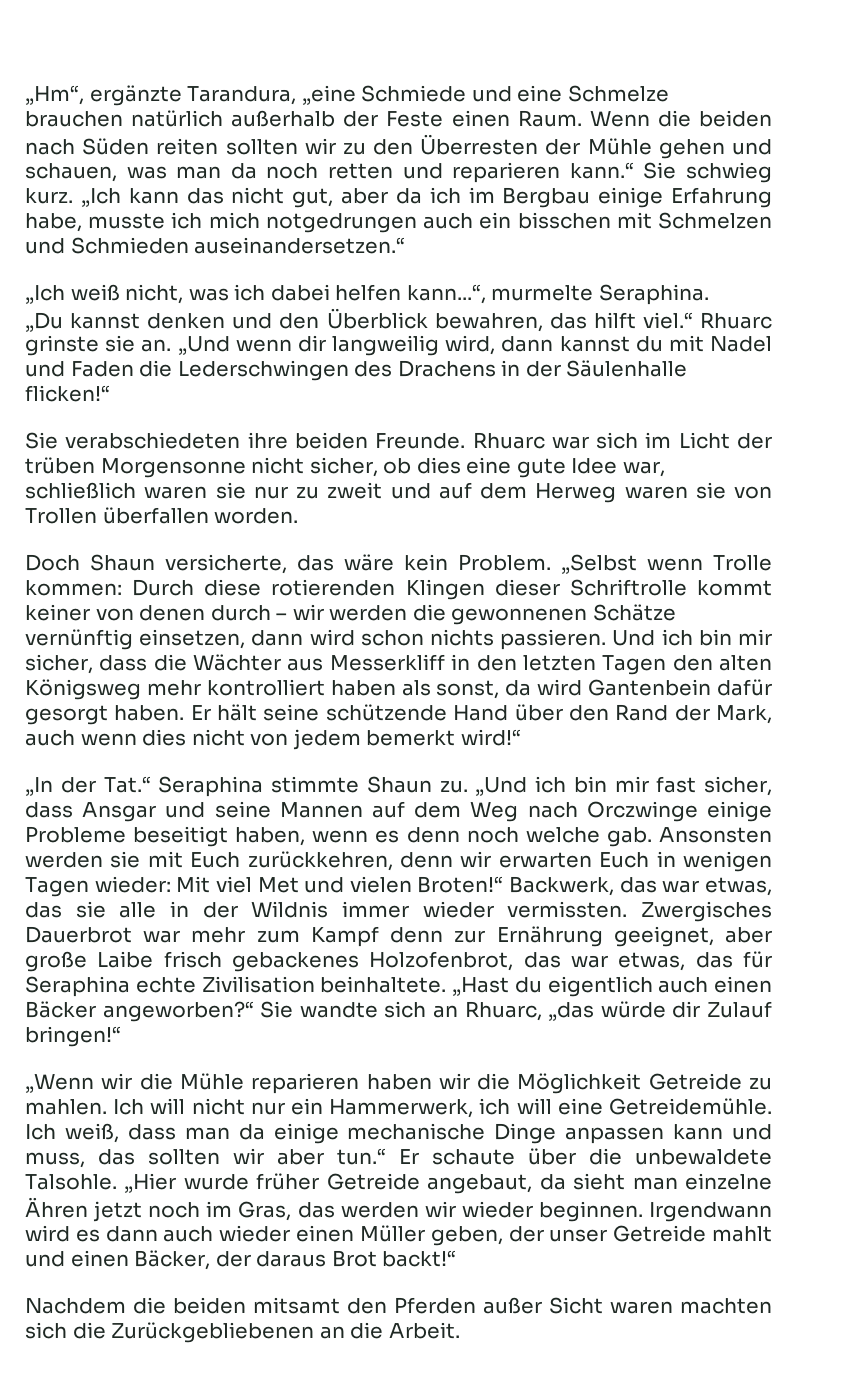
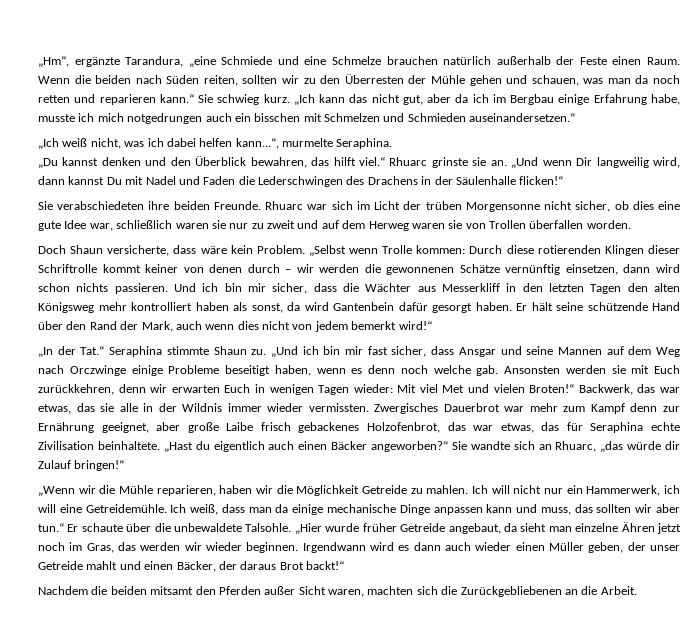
- Wenn die beiden nach Süden reiten sollten wir zu den Überresten der Mühle gehen und schauen, was man da noch retten und reparieren kann.“ Sie schwieg kurz.
+ Wenn die beiden nach Süden reiten, sollten wir zu den Überresten der Mühle gehen und schauen, was man da noch retten und reparieren kann.“ Sie schwieg kurz.
- „Und wenn dir langweilig wird, dann kannst du mit Nadel und Faden die Lederschwingen des Drachens in der Säulenhalle flicken!“
+ „Und wenn Dir langweilig wird, dann kannst Du mit Nadel und Faden die Lederschwingen des Drachens in der Säulenhalle flicken!“
- Doch Shaun versicherte, das wäre kein Problem.
+ Doch Shaun versicherte, dass wäre kein Problem.
- „Wenn wir die Mühle reparieren haben wir die Möglichkeit Getreide zu mahlen.
+ „Wenn wir die Mühle reparieren, haben wir die Möglichkeit Getreide zu mahlen.
- Nachdem die beiden mitsamt den Pferden außer Sicht waren machten sich die Zurückgebliebenen an die Arbeit.
+ Nachdem die beiden mitsamt den Pferden außer Sicht waren, machten sich die Zurückgebliebenen an die Arbeit.

